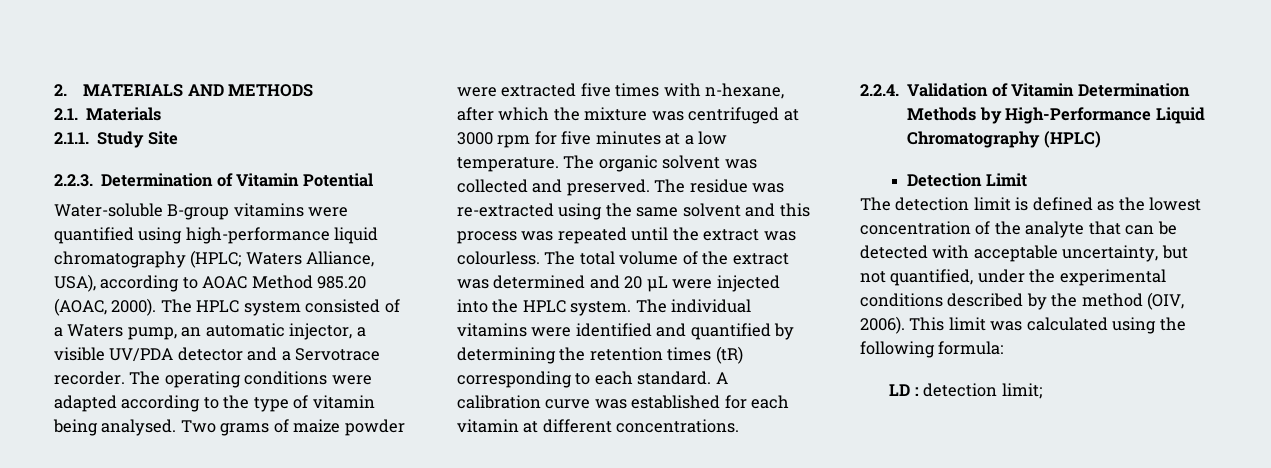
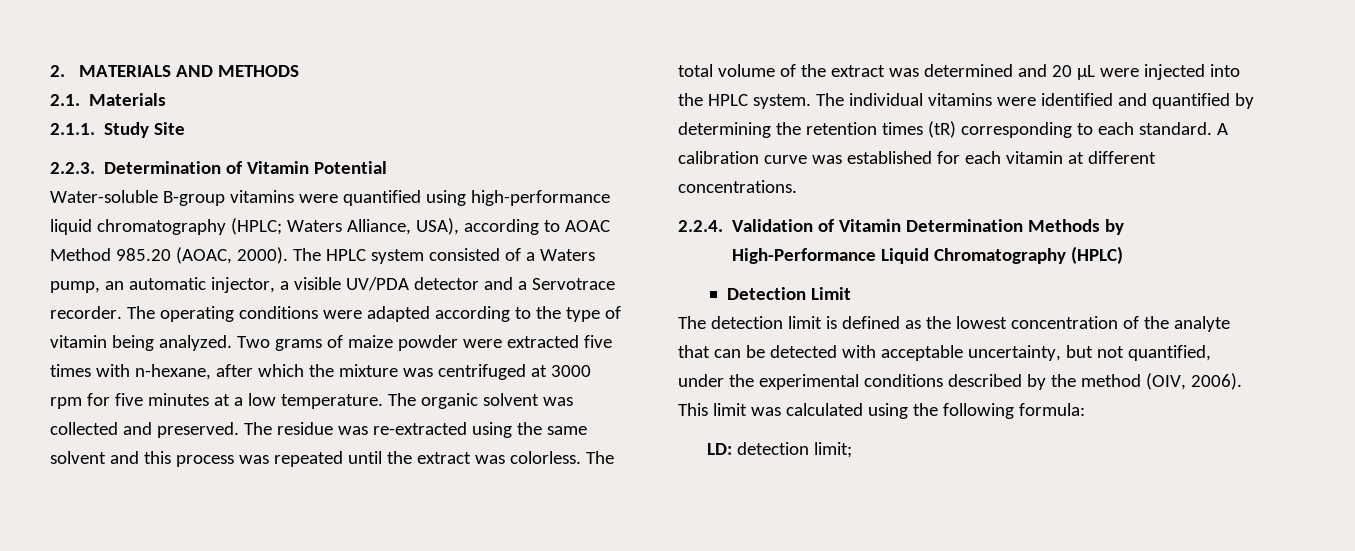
- The operating conditions were adapted according to the type of vitamin being analysed.
+ The operating conditions were adapted according to the type of vitamin being analyzed.
- The residue was re-extracted using the same solvent and this process was repeated until the extract was colourless.
+ The residue was re-extracted using the same solvent and this process was repeated until the extract was colorless.
- LD : detection limit;
+ LD: detection limit;

